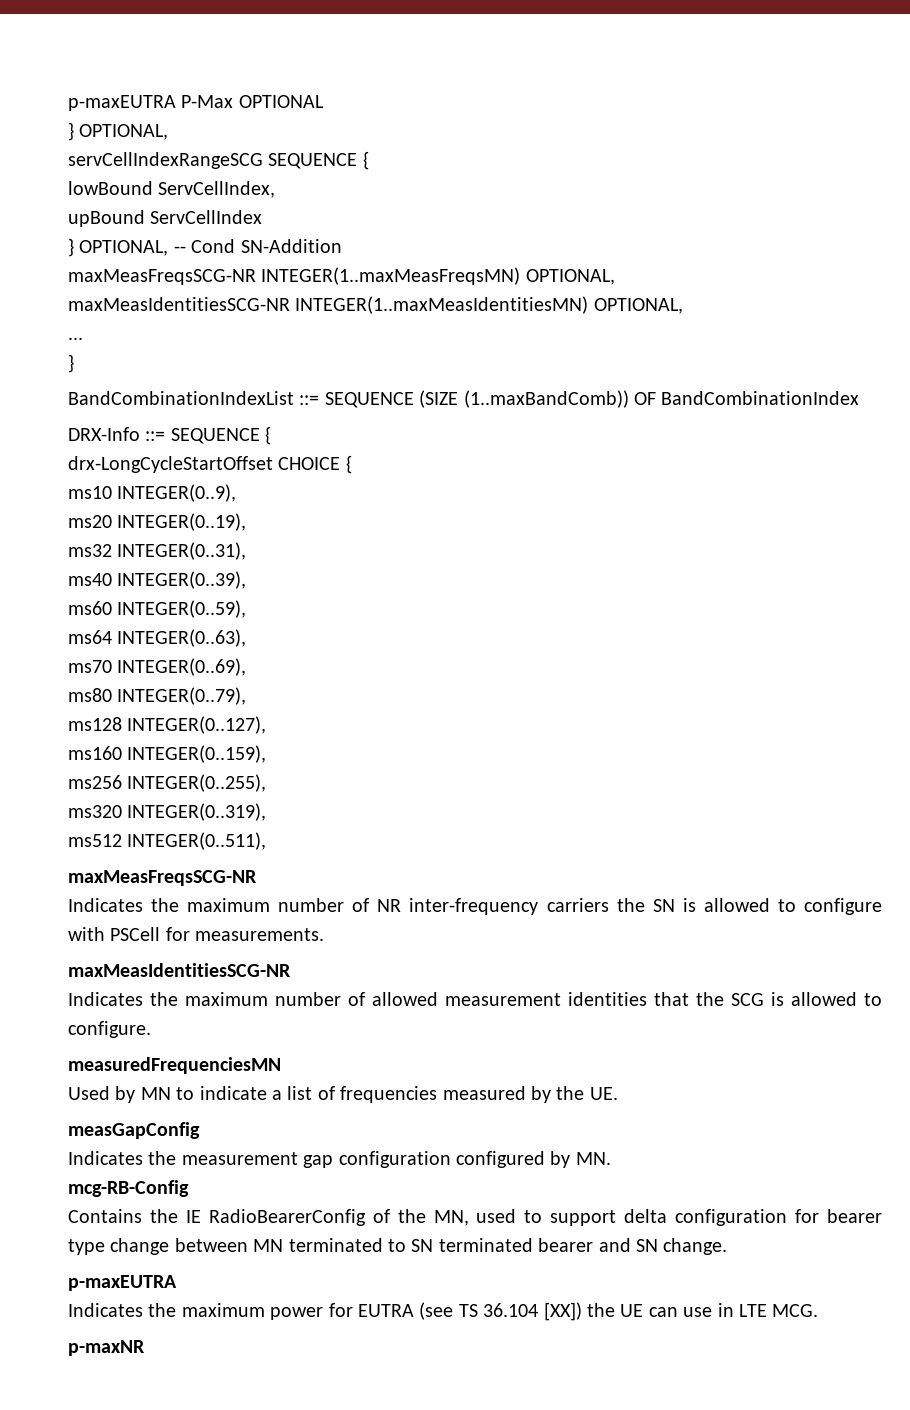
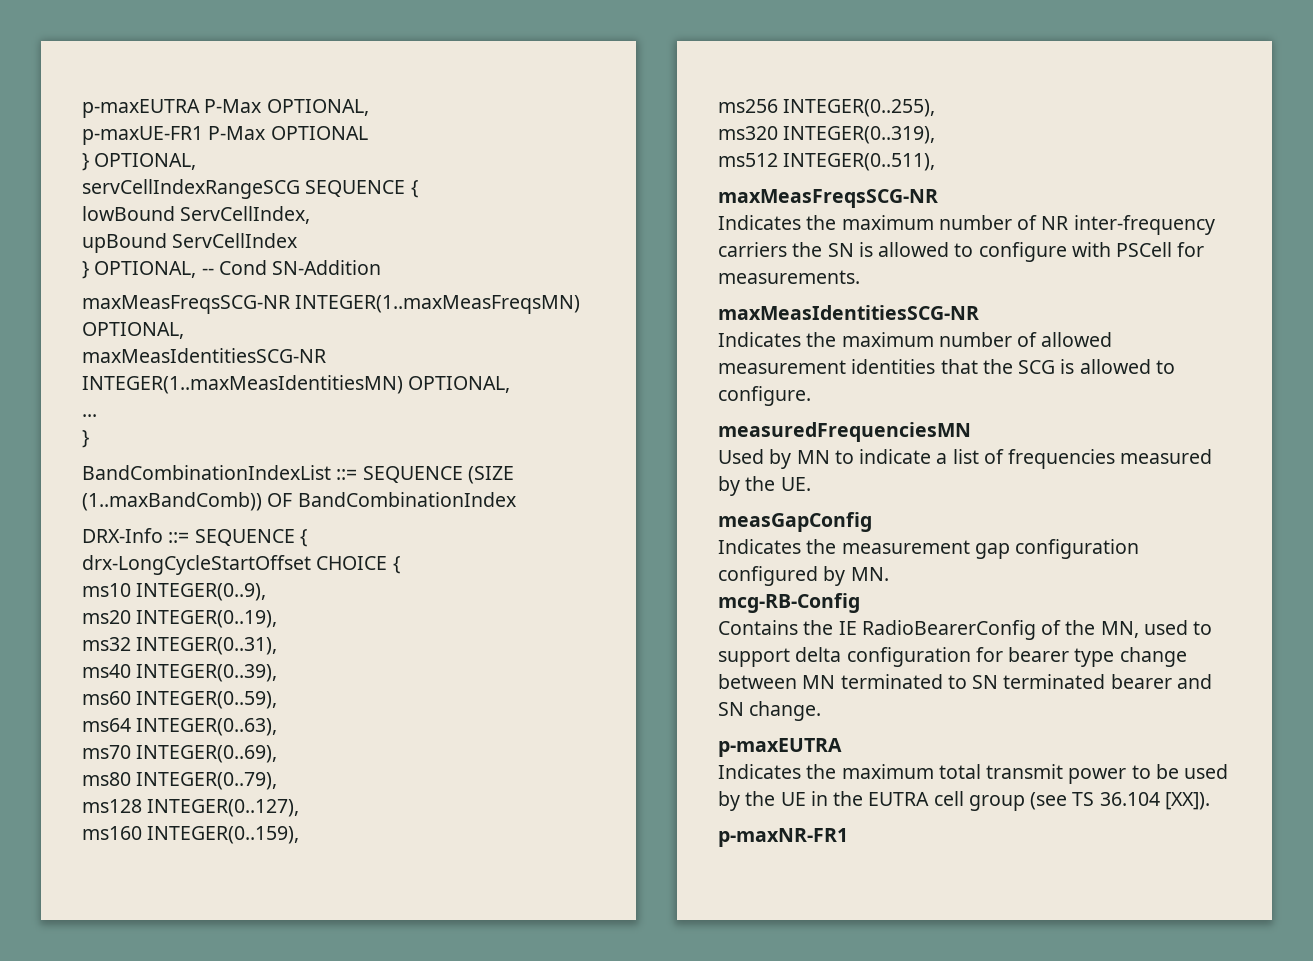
- p-maxEUTRA P-Max OPTIONAL
+ p-maxEUTRA P-Max OPTIONAL,
+ p-maxUE-FR1 P-Max OPTIONAL
- Indicates the maximum power for EUTRA (see TS 36.104 [XX]) the UE can use in LTE MCG.
- p-maxNR
+ Indicates the maximum total transmit power to be used by the UE in the EUTRA cell group (see TS 36.104 [XX]).
+ p-maxNR-FR1

